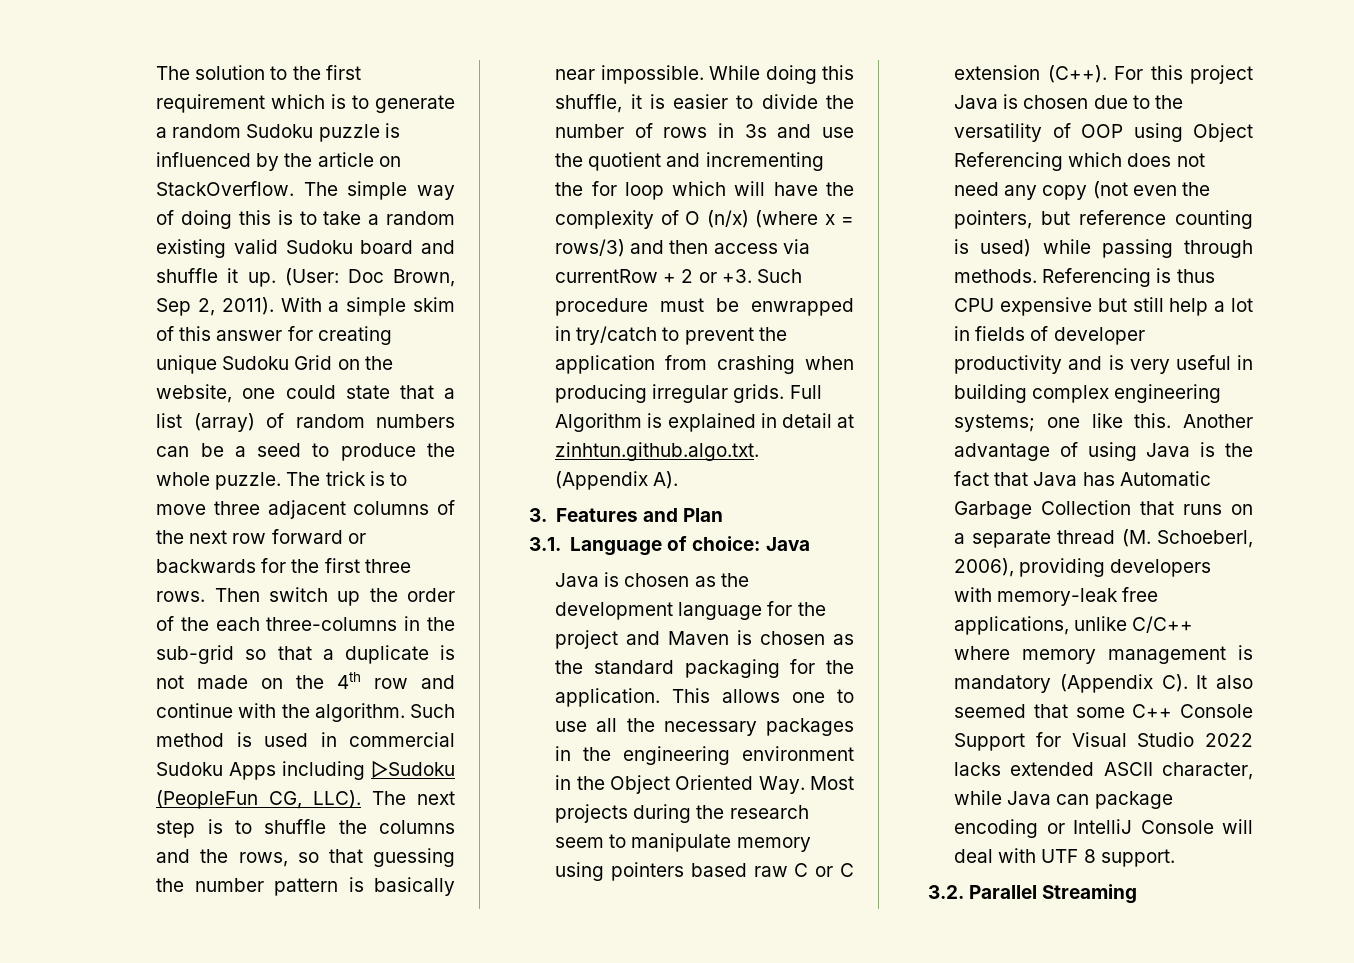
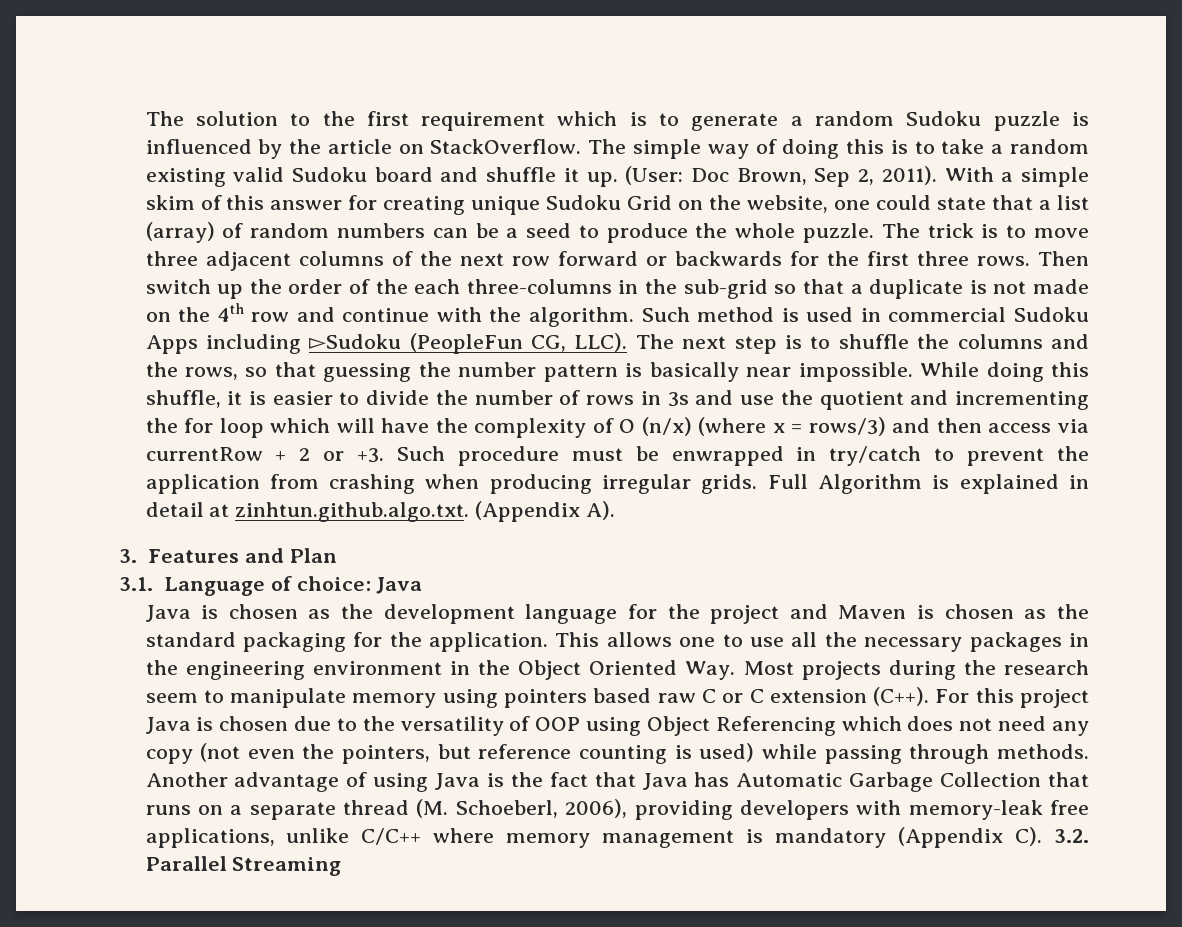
- Referencing is thus CPU expensive but still help a lot in fields of developer productivity and is very useful in building complex engineering systems; one like this.
- Another advantage of using Java is the fact that Java has Automatic Garbage Collection that runs on a separate thread (M. Schoeberl, 2006), providing developers with memory-leak free applications, unlike C/C++ where memory management is mandatory (Appendix C). It also seemed that some C++ Console Support for Visual Studio 2022 lacks extended ASCII character, while Java can package encoding or IntelliJ Console will deal with UTF 8 support.
- 3.2. Parallel Streaming
+ Another advantage of using Java is the fact that Java has Automatic Garbage Collection that runs on a separate thread (M. Schoeberl, 2006), providing developers with memory-leak free applications, unlike C/C++ where memory management is mandatory (Appendix C). 3.2. Parallel Streaming

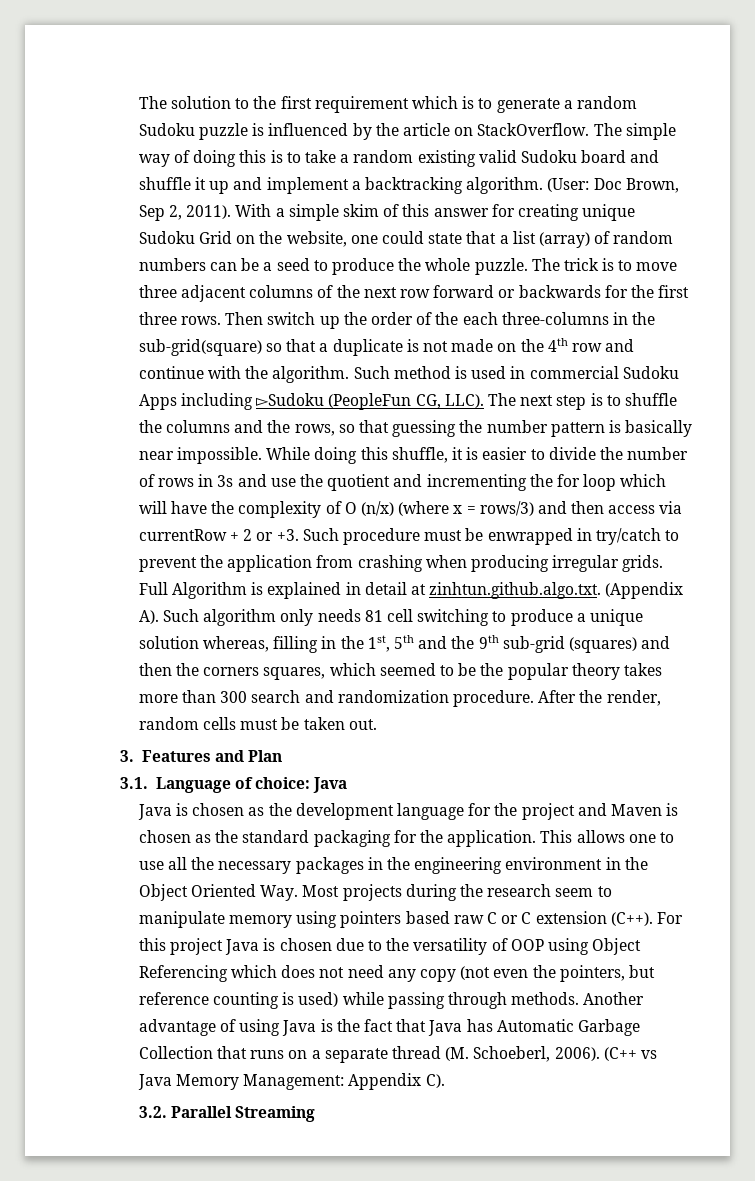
- The simple way of doing this is to take a random existing valid Sudoku board and shuffle it up.
+ The simple way of doing this is to take a random existing valid Sudoku board and shuffle it up and implement a backtracking algorithm.
- Then switch up the order of the each three-columns in the sub-grid so that a duplicate is not made on the 4th row and continue with the algorithm.
+ Then switch up the order of the each three-columns in the sub-grid(square) so that a duplicate is not made on the 4th row and continue with the algorithm.
- Full Algorithm is explained in detail at zinhtun.github.algo.txt. (Appendix A).
+ Full Algorithm is explained in detail at zinhtun.github.algo.txt. (Appendix A). Such algorithm only needs 81 cell switching to produce a unique solution whereas, filling in the 1st, 5th and the 9th sub-grid (squares) and then the corners squares, which seemed to be the popular theory takes more than 300 search and randomization procedure. After the render, random cells must be taken out.
- Another advantage of using Java is the fact that Java has Automatic Garbage Collection that runs on a separate thread (M. Schoeberl, 2006), providing developers with memory-leak free applications, unlike C/C++ where memory management is mandatory (Appendix C). 3.2. Parallel Streaming
+ Another advantage of using Java is the fact that Java has Automatic Garbage Collection that runs on a separate thread (M. Schoeberl, 2006). (C++ vs Java Memory Management: Appendix C).
+ 3.2. Parallel Streaming

